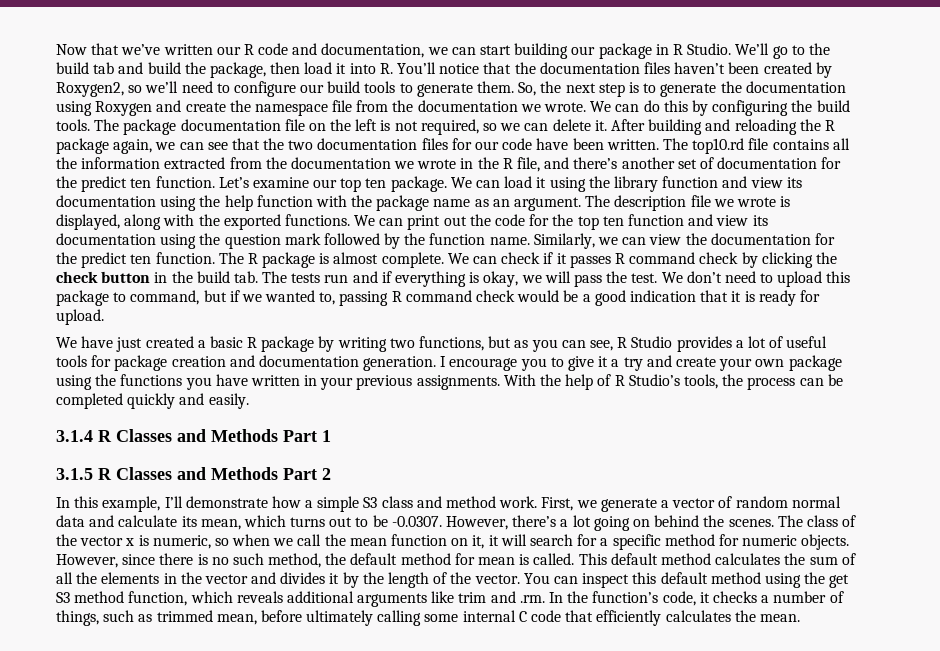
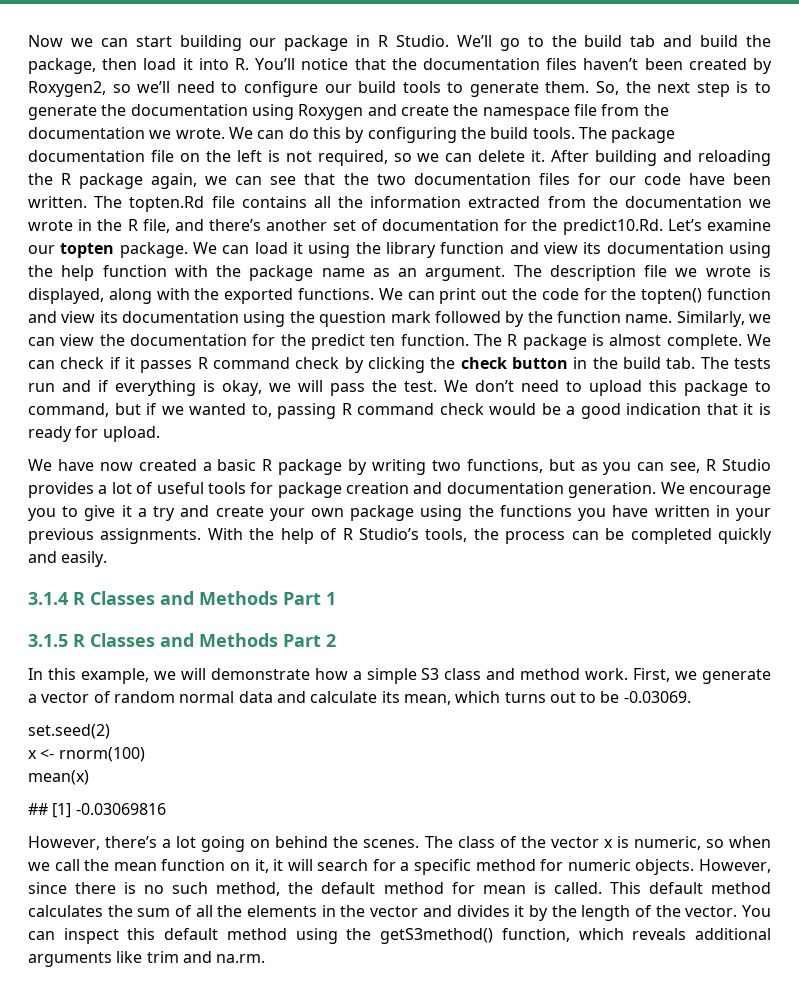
- Now that we’ve written our R code and documentation, we can start building our package in R Studio.
+ Now we can start building our package in R Studio.
- The top10.rd file contains all the information extracted from the documentation we wrote in the R file, and there’s another set of documentation for the predict ten function. Let’s examine our top ten package.
+ The topten.Rd file contains all the information extracted from the documentation we wrote in the R file, and there’s another set of documentation for the predict10.Rd. Let’s examine our topten package.
- We can print out the code for the top ten function and view its documentation using the question mark followed by the function name.
+ We can print out the code for the topten() function and view its documentation using the question mark followed by the function name.
- We have just created a basic R package by writing two functions, but as you can see, R Studio provides a lot of useful tools for package creation and documentation generation.
+ We have now created a basic R package by writing two functions, but as you can see, R Studio provides a lot of useful tools for package creation and documentation generation.
- I encourage you to give it a try and create your own package using the functions you have written in your previous assignments.
+ We encourage you to give it a try and create your own package using the functions you have written in your previous assignments.
- In this example, I’ll demonstrate how a simple S3 class and method work.
+ In this example, we will demonstrate how a simple S3 class and method work.
- First, we generate a vector of random normal data and calculate its mean, which turns out to be -0.0307. However, there’s a lot going on behind the scenes.
+ First, we generate a vector of random normal data and calculate its mean, which turns out to be -0.03069.
+ set.seed(2)
+ x <- rnorm(100)
+ mean(x)
+ ## [1] -0.03069816
+ However, there’s a lot going on behind the scenes.
- You can inspect this default method using the get S3 method function, which reveals additional arguments like trim and .rm. In the function’s code, it checks a number of things, such as trimmed mean, before ultimately calling some internal C code that efficiently calculates the mean.
+ You can inspect this default method using the getS3method() function, which reveals additional arguments like trim and na.rm.

